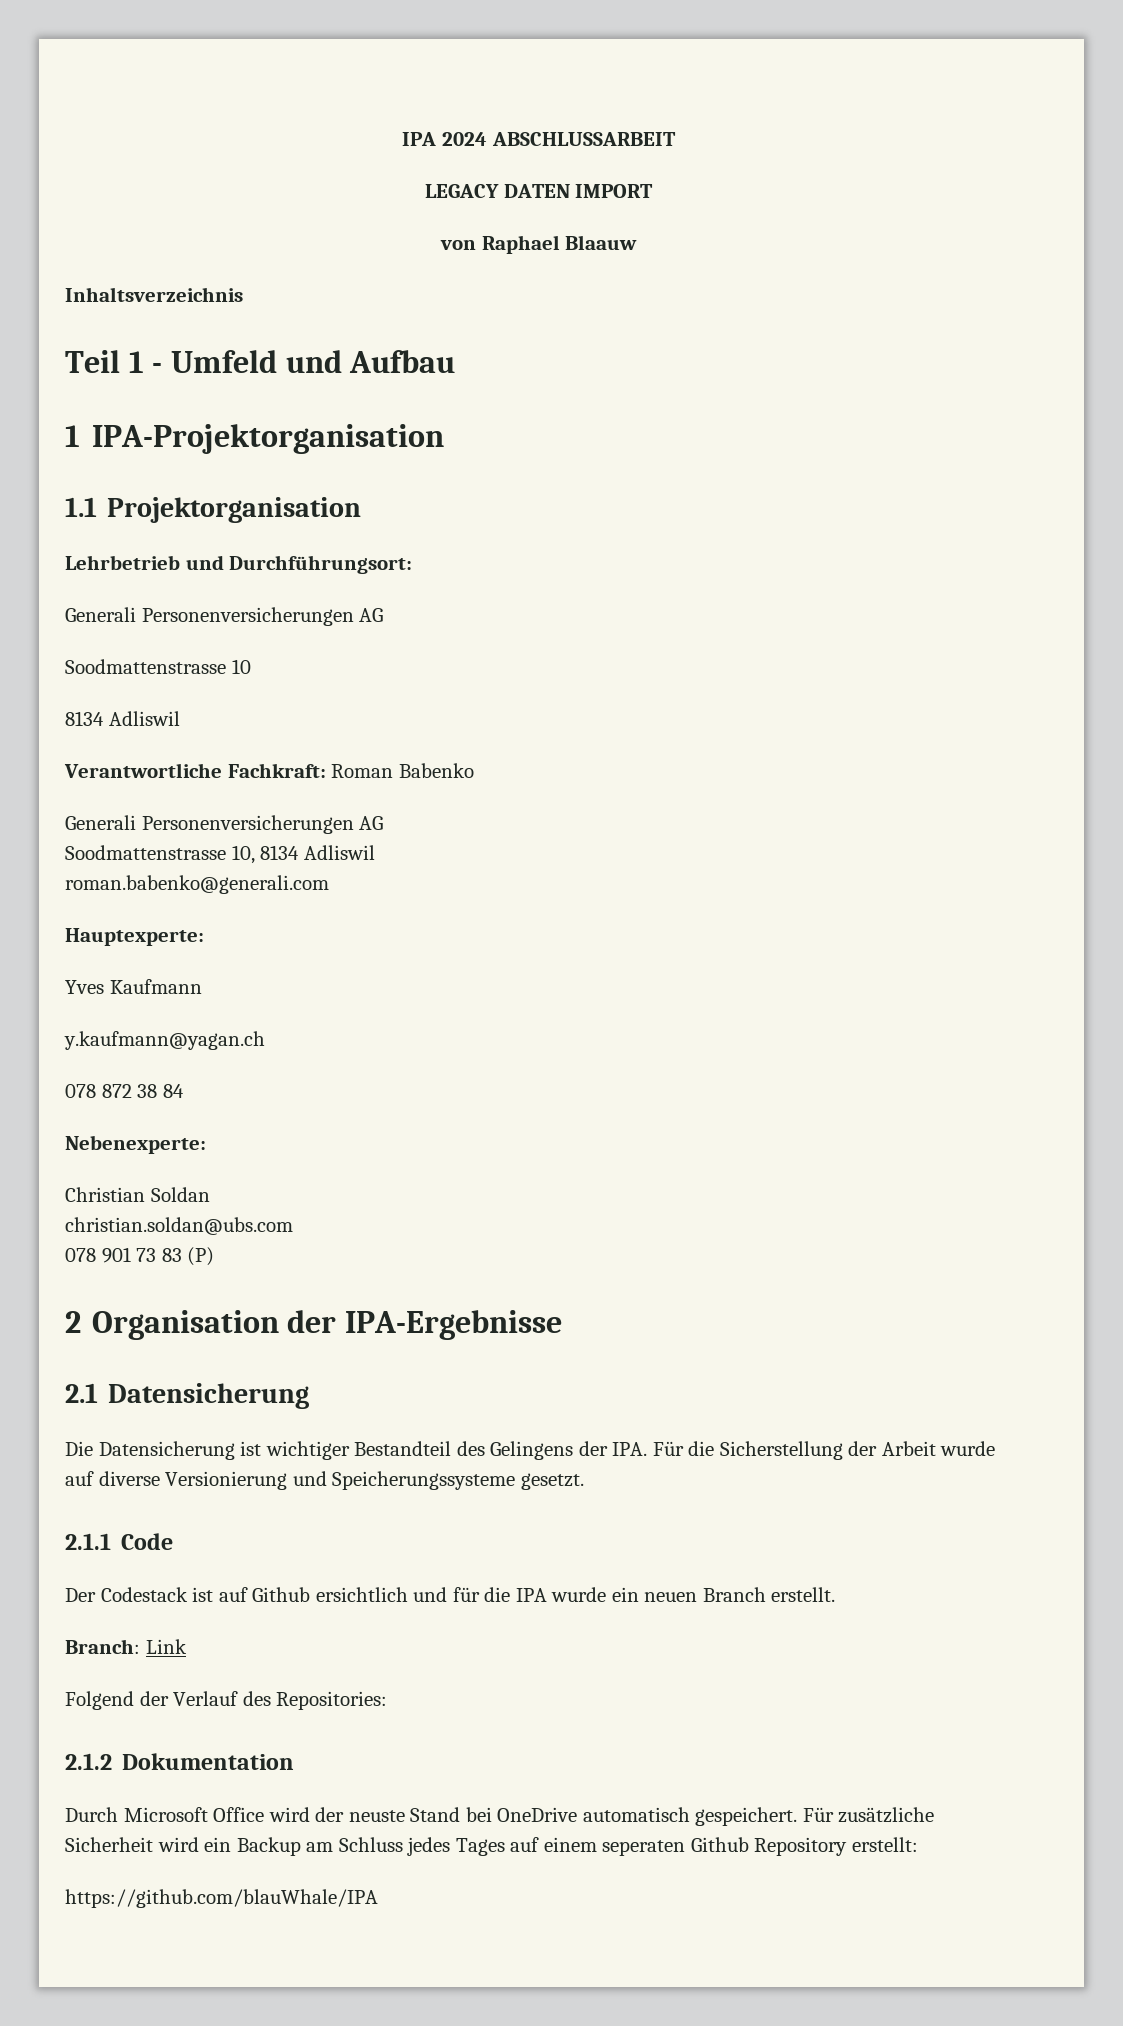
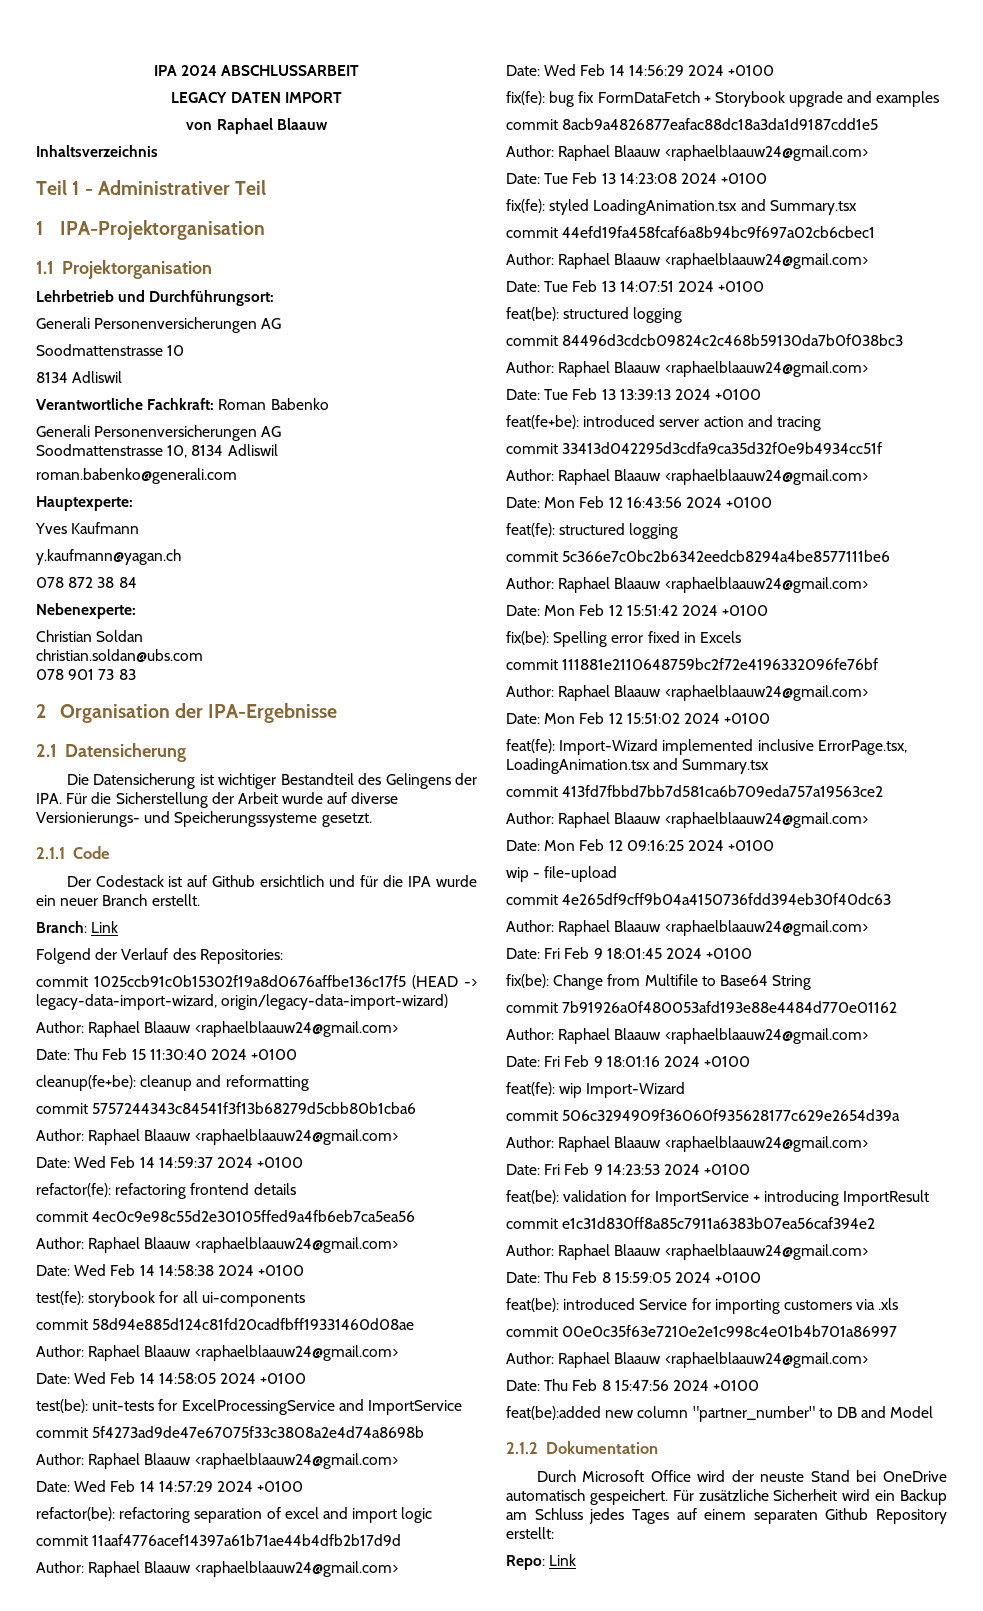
- Teil 1 - Umfeld und Aufbau
+ Teil 1 - Administrativer Teil
- 078 901 73 83 (P)
+ 078 901 73 83
- Die Datensicherung ist wichtiger Bestandteil des Gelingens der IPA. Für die Sicherstellung der Arbeit wurde auf diverse Versionierung und Speicherungssysteme gesetzt.
+ Die Datensicherung ist wichtiger Bestandteil des Gelingens der IPA. Für die Sicherstellung der Arbeit wurde auf diverse Versionierungs- und Speicherungssysteme gesetzt.
- Der Codestack ist auf Github ersichtlich und für die IPA wurde ein neuen Branch erstellt.
+ Der Codestack ist auf Github ersichtlich und für die IPA wurde ein neuer Branch erstellt.
+ commit 1025ccb91c0b15302f19a8d0676affbe136c17f5 (HEAD -> legacy-data-import-wizard, origin/legacy-data-import-wizard)
+ Author: Raphael Blaauw <raphaelblaauw24@gmail.com>
+ Date: Thu Feb 15 11:30:40 2024 +0100
+ cleanup(fe+be): cleanup and reformatting
+ commit 5757244343c84541f3f13b68279d5cbb80b1cba6
+ Author: Raphael Blaauw <raphaelblaauw24@gmail.com>
+ Date: Wed Feb 14 14:59:37 2024 +0100
+ refactor(fe): refactoring frontend details
+ commit 4ec0c9e98c55d2e30105ffed9a4fb6eb7ca5ea56
+ Author: Raphael Blaauw <raphaelblaauw24@gmail.com>
+ Date: Wed Feb 14 14:58:38 2024 +0100
+ test(fe): storybook for all ui-components
+ commit 58d94e885d124c81fd20cadfbff19331460d08ae
+ Author: Raphael Blaauw <raphaelblaauw24@gmail.com>
+ Date: Wed Feb 14 14:58:05 2024 +0100
+ test(be): unit-tests for ExcelProcessingService and ImportService
+ commit 5f4273ad9de47e67075f33c3808a2e4d74a8698b
+ Author: Raphael Blaauw <raphaelblaauw24@gmail.com>
+ Date: Wed Feb 14 14:57:29 2024 +0100
+ refactor(be): refactoring separation of excel and import logic
+ commit 11aaf4776acef14397a61b71ae44b4dfb2b17d9d
+ Author: Raphael Blaauw <raphaelblaauw24@gmail.com>
+ Date: Wed Feb 14 14:56:29 2024 +0100
+ fix(fe): bug fix FormDataFetch + Storybook upgrade and examples
+ commit 8acb9a4826877eafac88dc18a3da1d9187cdd1e5
+ Author: Raphael Blaauw <raphaelblaauw24@gmail.com>
+ Date: Tue Feb 13 14:23:08 2024 +0100
+ fix(fe): styled LoadingAnimation.tsx and Summary.tsx
+ commit 44efd19fa458fcaf6a8b94bc9f697a02cb6cbec1
+ Author: Raphael Blaauw <raphaelblaauw24@gmail.com>
+ Date: Tue Feb 13 14:07:51 2024 +0100
+ feat(be): structured logging
+ commit 84496d3cdcb09824c2c468b59130da7b0f038bc3
+ Author: Raphael Blaauw <raphaelblaauw24@gmail.com>
+ Date: Tue Feb 13 13:39:13 2024 +0100
+ feat(fe+be): introduced server action and tracing
+ commit 33413d042295d3cdfa9ca35d32f0e9b4934cc51f
+ Author: Raphael Blaauw <raphaelblaauw24@gmail.com>
+ Date: Mon Feb 12 16:43:56 2024 +0100
+ feat(fe): structured logging
+ commit 5c366e7c0bc2b6342eedcb8294a4be8577111be6
+ Author: Raphael Blaauw <raphaelblaauw24@gmail.com>
+ Date: Mon Feb 12 15:51:42 2024 +0100
+ fix(be): Spelling error fixed in Excels
+ commit 111881e2110648759bc2f72e4196332096fe76bf
+ Author: Raphael Blaauw <raphaelblaauw24@gmail.com>
+ Date: Mon Feb 12 15:51:02 2024 +0100
+ feat(fe): Import-Wizard implemented inclusive ErrorPage.tsx, LoadingAnimation.tsx and Summary.tsx
+ commit 413fd7fbbd7bb7d581ca6b709eda757a19563ce2
+ Author: Raphael Blaauw <raphaelblaauw24@gmail.com>
+ Date: Mon Feb 12 09:16:25 2024 +0100
+ wip - file-upload
+ commit 4e265df9cff9b04a4150736fdd394eb30f40dc63
+ Author: Raphael Blaauw <raphaelblaauw24@gmail.com>
+ Date: Fri Feb 9 18:01:45 2024 +0100
+ fix(be): Change from Multifile to Base64 String
+ commit 7b91926a0f480053afd193e88e4484d770e01162
+ Author: Raphael Blaauw <raphaelblaauw24@gmail.com>
+ Date: Fri Feb 9 18:01:16 2024 +0100
+ feat(fe): wip Import-Wizard
+ commit 506c3294909f36060f935628177c629e2654d39a
+ Author: Raphael Blaauw <raphaelblaauw24@gmail.com>
+ Date: Fri Feb 9 14:23:53 2024 +0100
+ feat(be): validation for ImportService + introducing ImportResult
+ commit e1c31d830ff8a85c7911a6383b07ea56caf394e2
+ Author: Raphael Blaauw <raphaelblaauw24@gmail.com>
+ Date: Thu Feb 8 15:59:05 2024 +0100
+ feat(be): introduced Service for importing customers via .xls
+ commit 00e0c35f63e7210e2e1c998c4e01b4b701a86997
+ Author: Raphael Blaauw <raphaelblaauw24@gmail.com>
+ Date: Thu Feb 8 15:47:56 2024 +0100
+ feat(be):added new column "partner_number" to DB and Model
- Für zusätzliche Sicherheit wird ein Backup am Schluss jedes Tages auf einem seperaten Github Repository erstellt:
+ Für zusätzliche Sicherheit wird ein Backup am Schluss jedes Tages auf einem separaten Github Repository erstellt:
- https://github.com/blauWhale/IPA
+ Repo: Link

